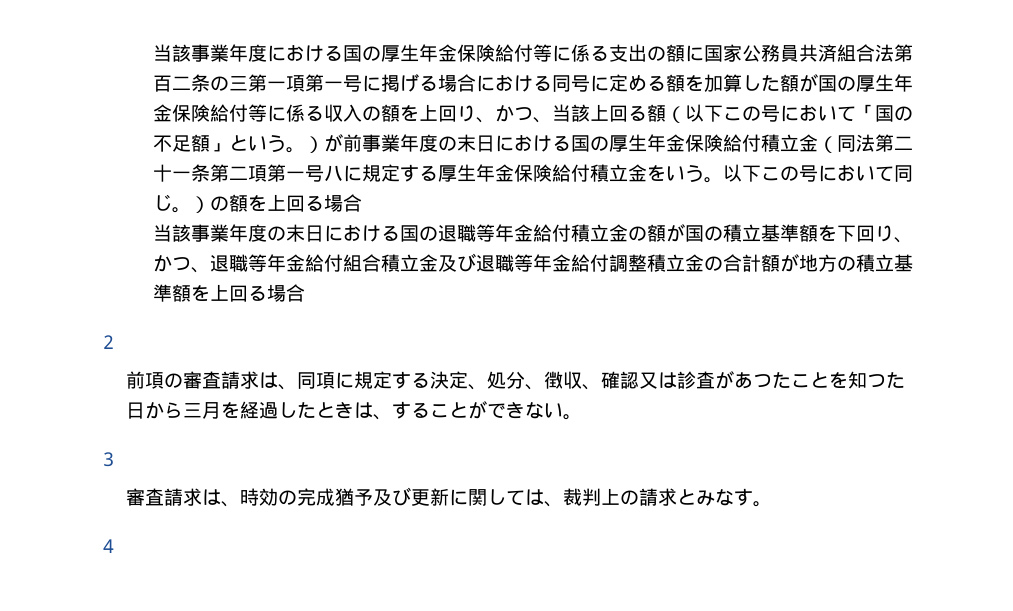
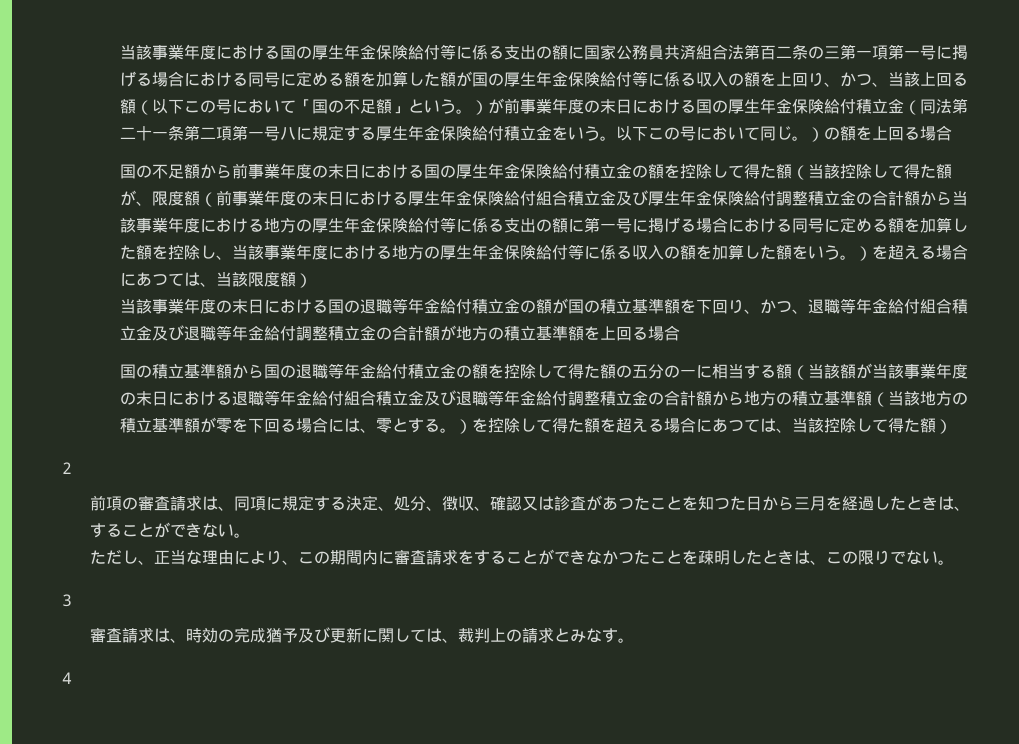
+ 国の不足額から前事業年度の末日における国の厚生年金保険給付積立金の額を控除して得た額（当該控除して得た額が、限度額（前事業年度の末日における厚生年金保険給付組合積立金及び厚生年金保険給付調整積立金の合計額から当該事業年度における地方の厚生年金保険給付等に係る支出の額に第一号に掲げる場合における同号に定める額を加算した額を控除し、当該事業年度における地方の厚生年金保険給付等に係る収入の額を加算した額をいう。）を超える場合にあつては、当該限度額）
+ 国の積立基準額から国の退職等年金給付積立金の額を控除して得た額の五分の一に相当する額（当該額が当該事業年度の末日における退職等年金給付組合積立金及び退職等年金給付調整積立金の合計額から地方の積立基準額（当該地方の積立基準額が零を下回る場合には、零とする。）を控除して得た額を超える場合にあつては、当該控除して得た額）
+ ただし、正当な理由により、この期間内に審査請求をすることができなかつたことを疎明したときは、この限りでない。

